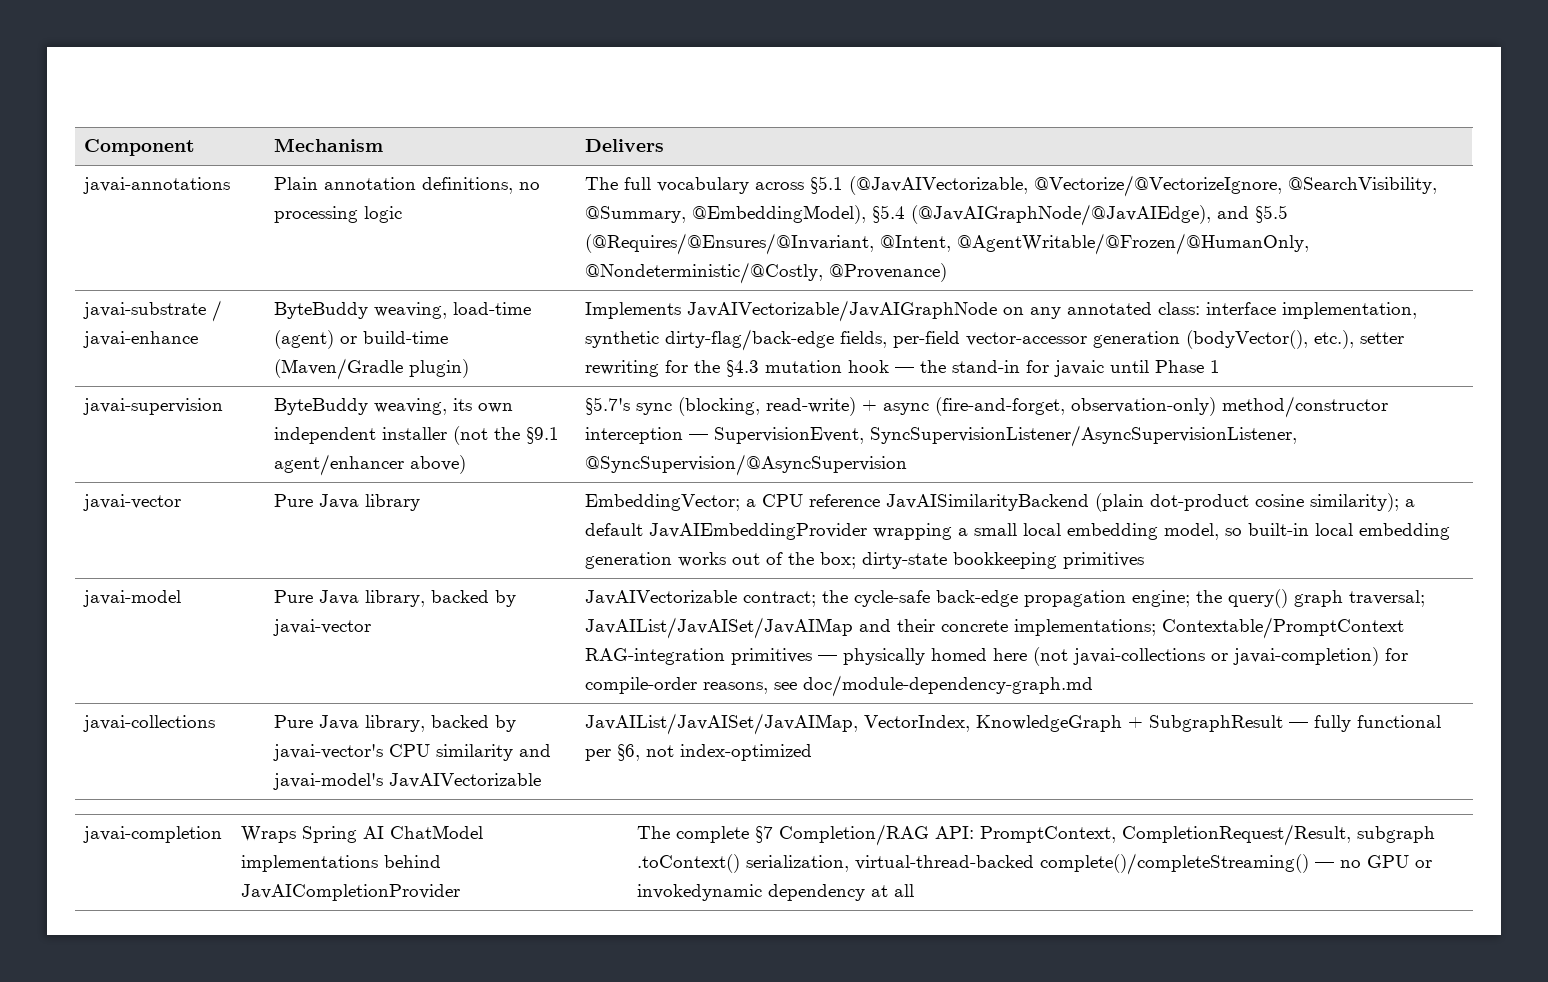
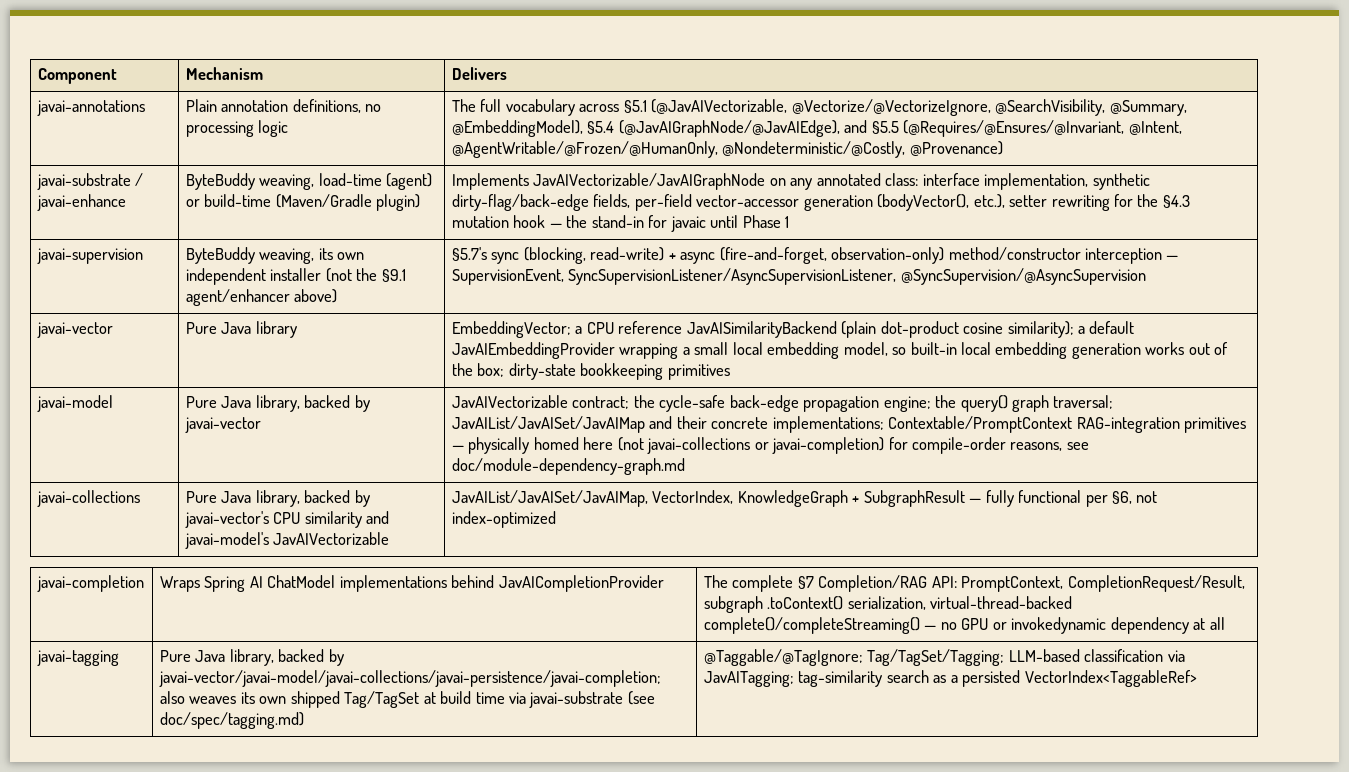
+ javai-tagging | Pure Java library, backed by javai-vector/javai-model/javai-collections/javai-persistence/javai-completion; also weaves its own shipped Tag/TagSet at build time via javai-substrate (see doc/spec/tagging.md) | @Taggable/@TagIgnore; Tag/TagSet/Tagging; LLM-based classification via JavAITagging; tag-similarity search as a persisted VectorIndex<TaggableRef>

